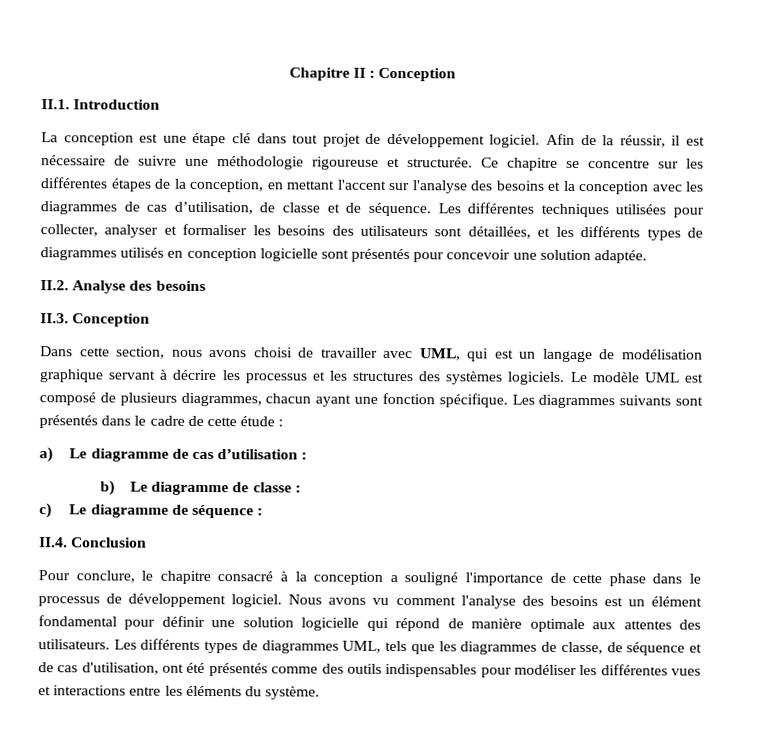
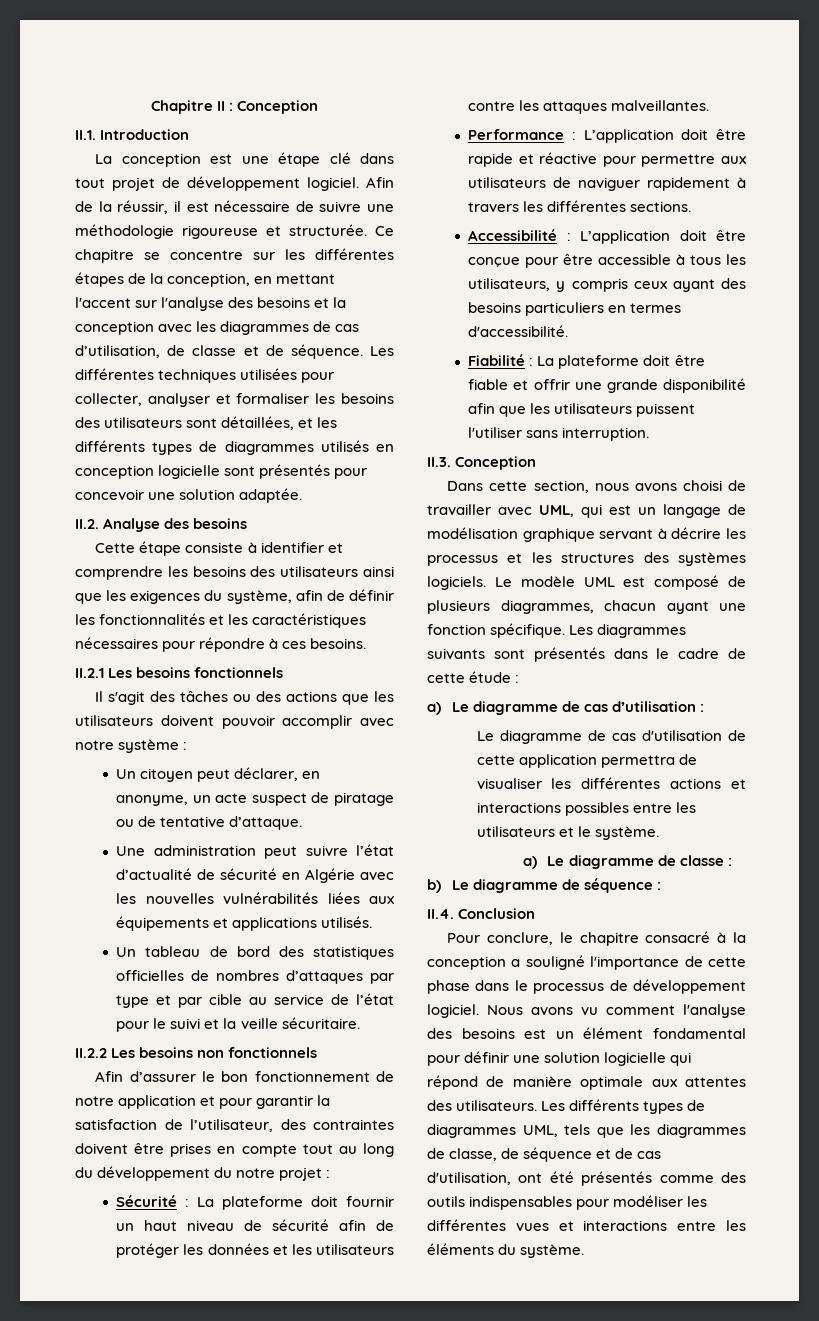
+ Cette étape consiste à identifier et comprendre les besoins des utilisateurs ainsi que les exigences du système, afin de définir les fonctionnalités et les caractéristiques nécessaires pour répondre à ces besoins.
+ II.2.1 Les besoins fonctionnels
+ Il s'agit des tâches ou des actions que les utilisateurs doivent pouvoir accomplir avec notre système :
+ Un citoyen peut déclarer, en anonyme, un acte suspect de piratage ou de tentative d’attaque.
+ Une administration peut suivre l’état d’actualité de sécurité en Algérie avec les nouvelles vulnérabilités liées aux équipements et applications utilisés.
+ Un tableau de bord des statistiques officielles de nombres d’attaques par type et par cible au service de l’état pour le suivi et la veille sécuritaire.
+ II.2.2 Les besoins non fonctionnels
+ Afin d’assurer le bon fonctionnement de notre application et pour garantir la satisfaction de l’utilisateur, des contraintes doivent être prises en compte tout au long du développement du notre projet :
+ Sécurité : La plateforme doit fournir un haut niveau de sécurité afin de protéger les données et les utilisateurs contre les attaques malveillantes.
+ Performance : L’application doit être rapide et réactive pour permettre aux utilisateurs de naviguer rapidement à travers les différentes sections.
+ Accessibilité : L’application doit être conçue pour être accessible à tous les utilisateurs, y compris ceux ayant des besoins particuliers en termes d'accessibilité.
+ Fiabilité : La plateforme doit être fiable et offrir une grande disponibilité afin que les utilisateurs puissent l'utiliser sans interruption.
- b) Le diagramme de classe :
+ Le diagramme de cas d'utilisation de cette application permettra de visualiser les différentes actions et interactions possibles entre les utilisateurs et le système.
+ a) Le diagramme de classe :
- c) Le diagramme de séquence :
+ b) Le diagramme de séquence :

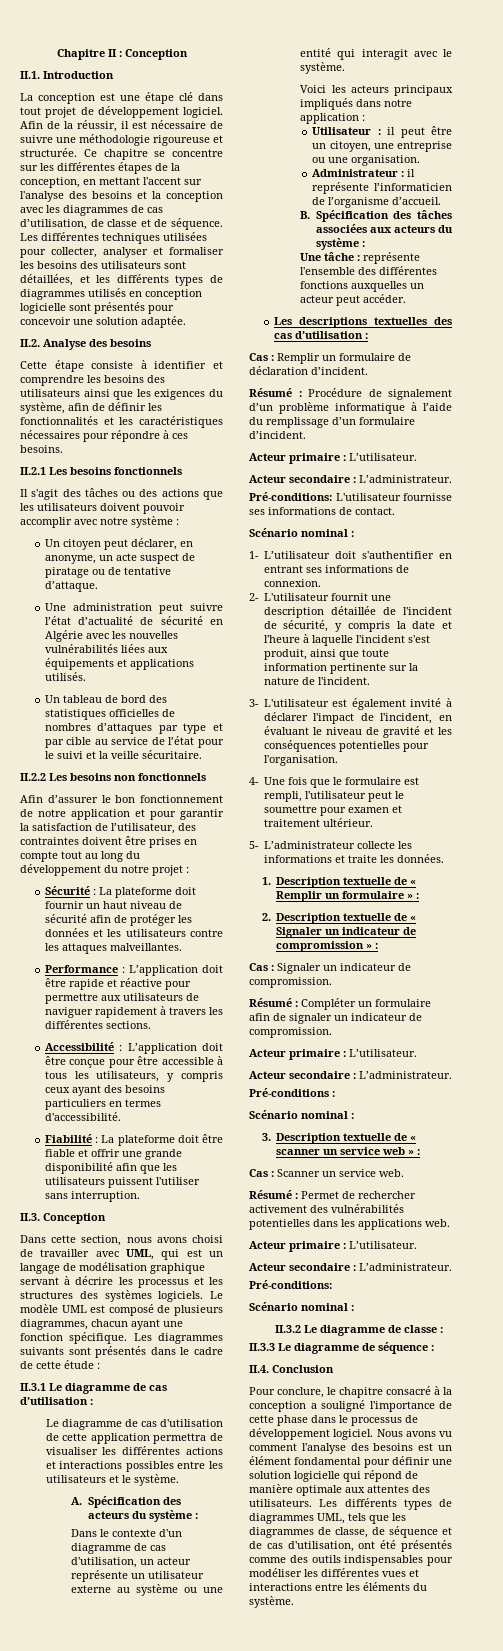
- a) Le diagramme de cas d’utilisation :
+ II.3.1 Le diagramme de cas d’utilisation :
- a) Le diagramme de classe :
+ A. Spécification des acteurs du système :
+ Dans le contexte d'un diagramme de cas d'utilisation, un acteur représente un utilisateur externe au système ou une entité qui interagit avec le système.
+ Voici les acteurs principaux impliqués dans notre application :
+ Utilisateur : il peut être un citoyen, une entreprise ou une organisation.
+ Administrateur : il représente l’informaticien de l’organisme d’accueil.
+ B. Spécification des tâches associées aux acteurs du système :
+ Une tâche : représente l'ensemble des différentes fonctions auxquelles un acteur peut accéder.
+ Les descriptions textuelles des cas d’utilisation :
+ Cas : Remplir un formulaire de déclaration d’incident.
+ Résumé : Procédure de signalement d’un problème informatique à l’aide du remplissage d’un formulaire d’incident.
+ Acteur primaire : L’utilisateur.
+ Acteur secondaire : L’administrateur.
+ Pré-conditions: L'utilisateur fournisse ses informations de contact.
+ Scénario nominal :
+ 1- L’utilisateur doit s'authentifier en entrant ses informations de connexion.
+ 2- L'utilisateur fournit une description détaillée de l'incident de sécurité, y compris la date et l'heure à laquelle l'incident s'est produit, ainsi que toute information pertinente sur la nature de l'incident.
+ 3- L'utilisateur est également invité à déclarer l'impact de l'incident, en évaluant le niveau de gravité et les conséquences potentielles pour l'organisation.
+ 4- Une fois que le formulaire est rempli, l'utilisateur peut le soumettre pour examen et traitement ultérieur.
+ 5- L’administrateur collecte les informations et traite les données.
+ 1. Description textuelle de « Remplir un formulaire » :
+ 2. Description textuelle de « Signaler un indicateur de compromission » :
+ Cas : Signaler un indicateur de compromission.
+ Résumé : Compléter un formulaire afin de signaler un indicateur de compromission.
+ Acteur primaire : L’utilisateur.
+ Acteur secondaire : L’administrateur.
+ Pré-conditions :
+ Scénario nominal :
+ 3. Description textuelle de « scanner un service web » :
+ Cas : Scanner un service web.
+ Résumé : Permet de rechercher activement des vulnérabilités potentielles dans les applications web.
+ Acteur primaire : L’utilisateur.
+ Acteur secondaire : L’administrateur.
+ Pré-conditions:
+ Scénario nominal :
+ II.3.2 Le diagramme de classe :
- b) Le diagramme de séquence :
+ II.3.3 Le diagramme de séquence :

